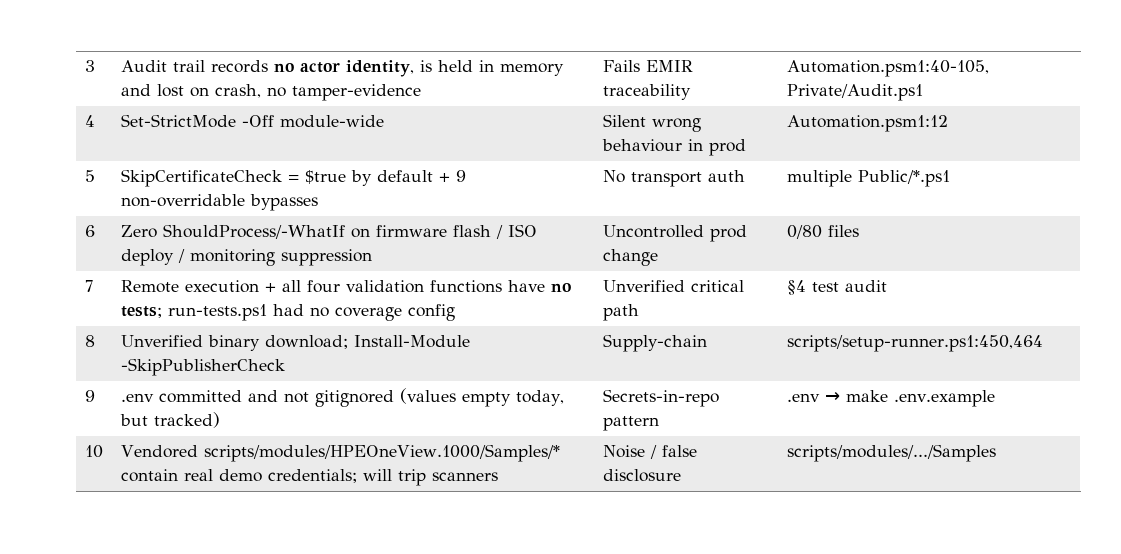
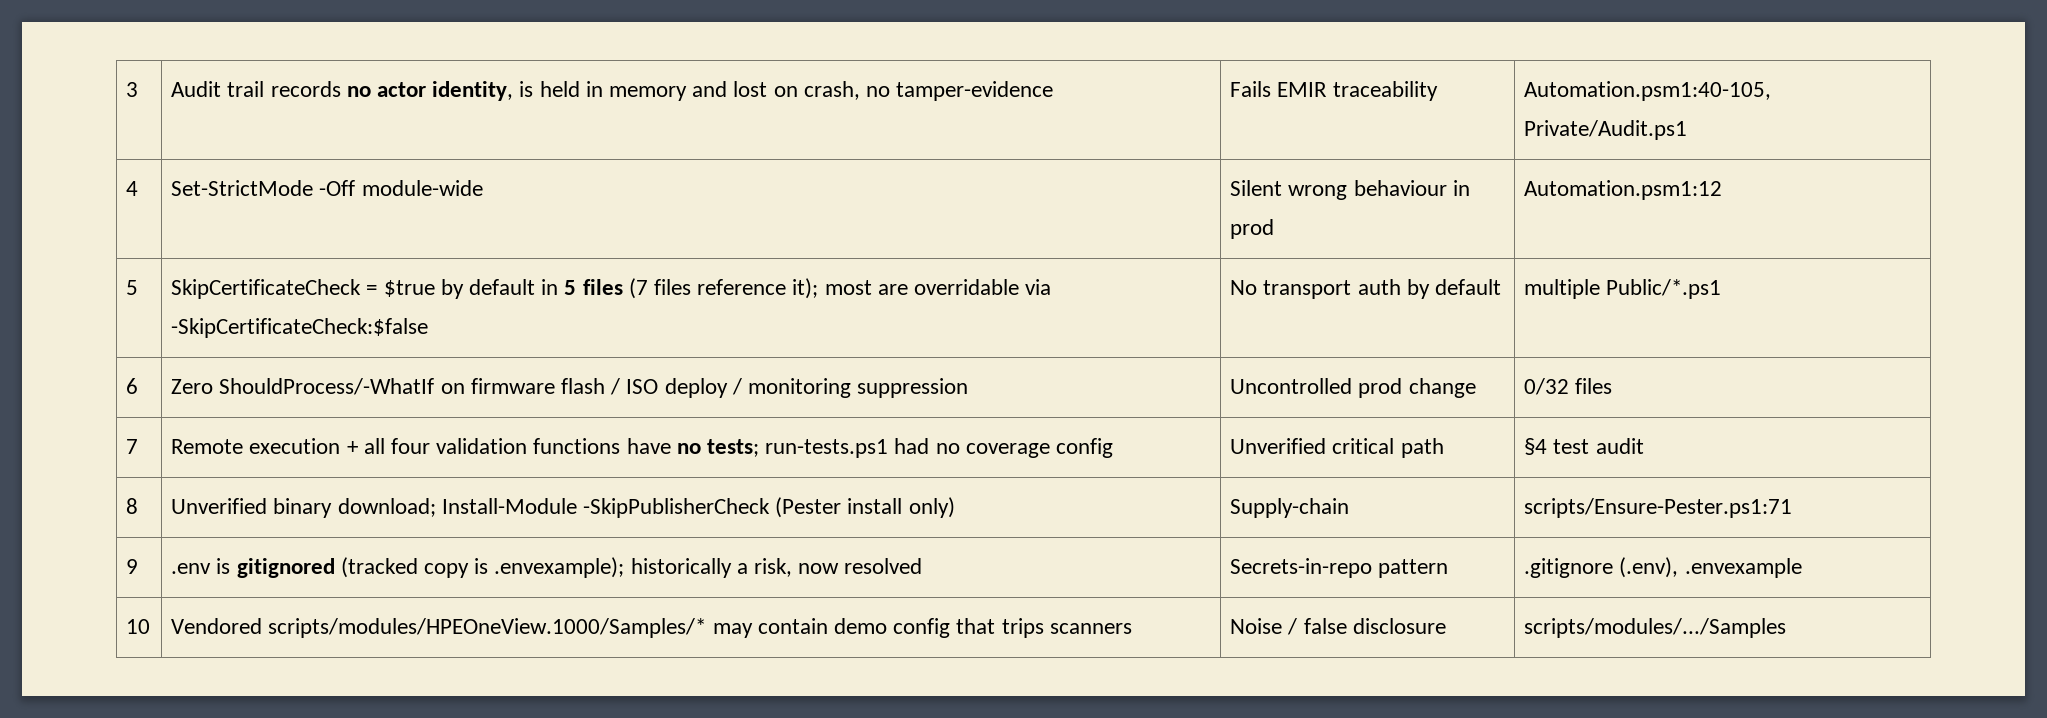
- 5 | SkipCertificateCheck = $true by default + 9 non-overridable bypasses | No transport auth | multiple Public/*.ps1
+ 5 | SkipCertificateCheck = $true by default in 5 files (7 files reference it); most are overridable via -SkipCertificateCheck:$false | No transport auth by default | multiple Public/*.ps1
- 6 | Zero ShouldProcess/-WhatIf on firmware flash / ISO deploy / monitoring suppression | Uncontrolled prod change | 0/80 files
+ 6 | Zero ShouldProcess/-WhatIf on firmware flash / ISO deploy / monitoring suppression | Uncontrolled prod change | 0/32 files
- 8 | Unverified binary download; Install-Module -SkipPublisherCheck | Supply-chain | scripts/setup-runner.ps1:450,464
+ 8 | Unverified binary download; Install-Module -SkipPublisherCheck (Pester install only) | Supply-chain | scripts/Ensure-Pester.ps1:71
- 9 | .env committed and not gitignored (values empty today, but tracked) | Secrets-in-repo pattern | .env → make .env.example
- 10 | Vendored scripts/modules/HPEOneView.1000/Samples/* contain real demo credentials; will trip scanners | Noise / false disclosure | scripts/modules/.../Samples
+ 9 | .env is gitignored (tracked copy is .envexample); historically a risk, now resolved | Secrets-in-repo pattern | .gitignore (.env), .envexample
+ 10 | Vendored scripts/modules/HPEOneView.1000/Samples/* may contain demo config that trips scanners | Noise / false disclosure | scripts/modules/.../Samples

